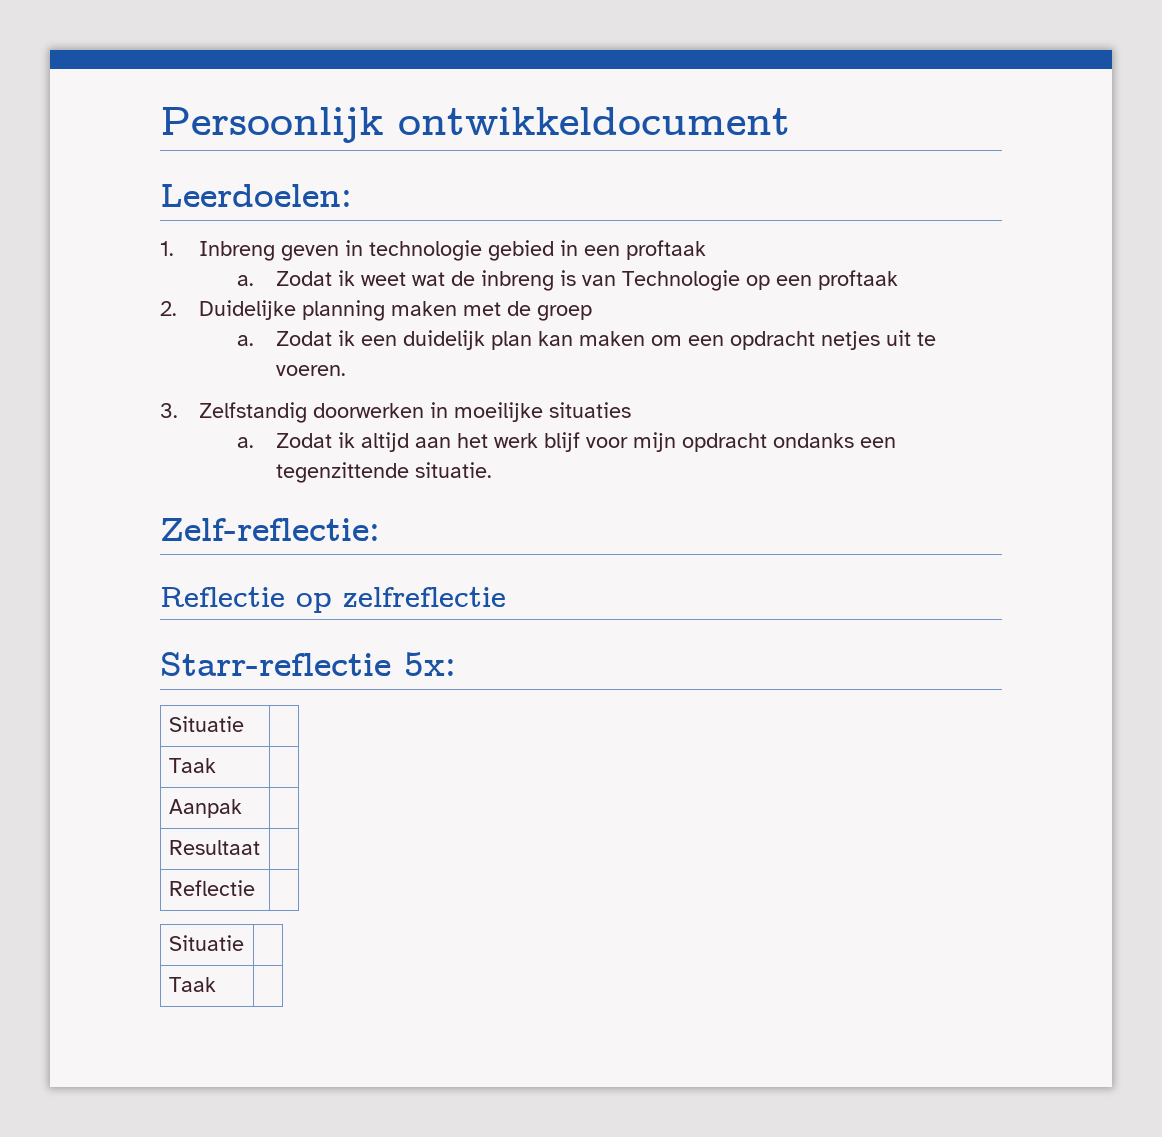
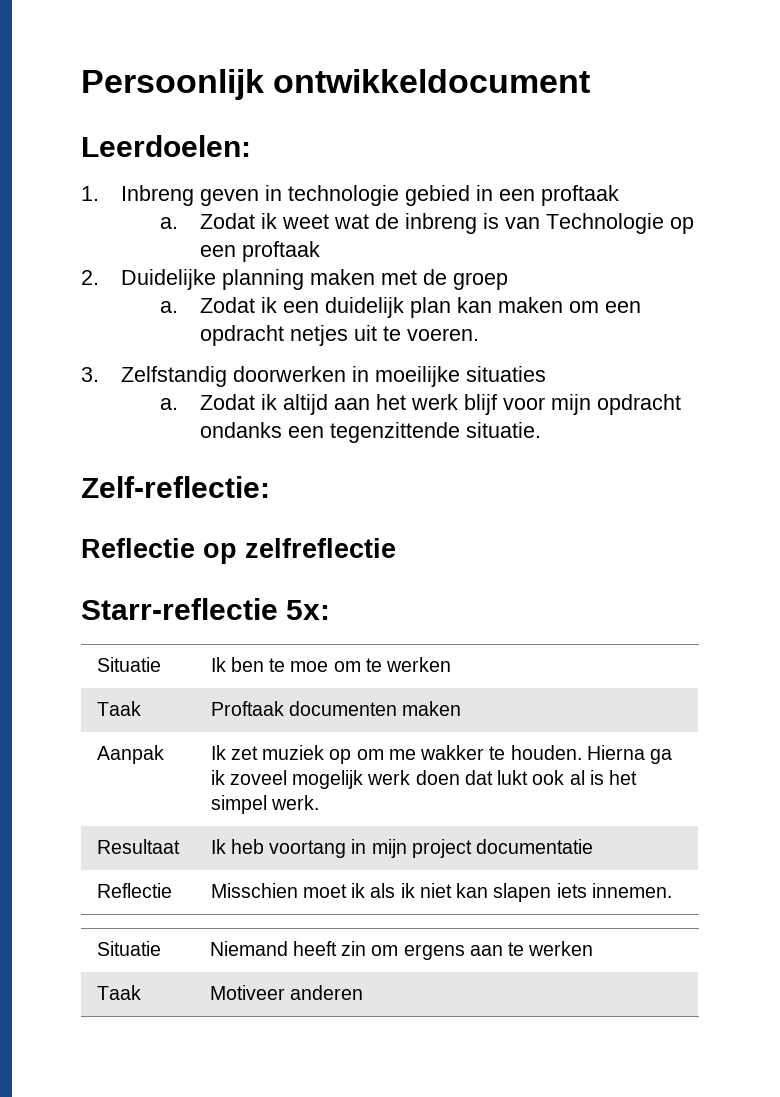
  Starr-reflectie 5x:
- Situatie |
- Taak |
- Aanpak |
- Resultaat |
- Reflectie |
- Situatie |
- Taak |
+ Situatie | Ik ben te moe om te werken
+ Taak | Proftaak documenten maken
+ Aanpak | Ik zet muziek op om me wakker te houden. Hierna ga ik zoveel mogelijk werk doen dat lukt ook al is het simpel werk.
+ Resultaat | Ik heb voortang in mijn project documentatie
+ Reflectie | Misschien moet ik als ik niet kan slapen iets innemen.
+ Situatie | Niemand heeft zin om ergens aan te werken
+ Taak | Motiveer anderen

